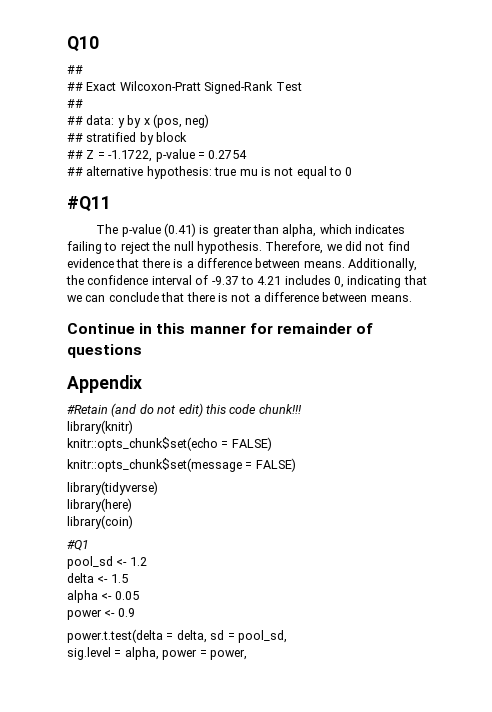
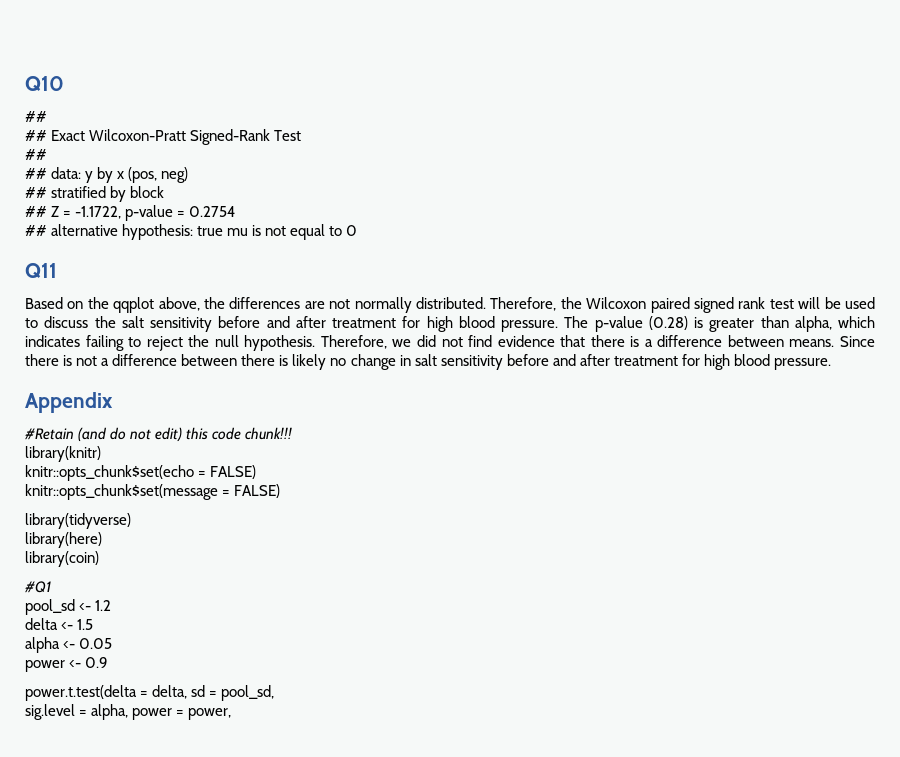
- #Q11
- The p-value (0.41) is greater than alpha, which indicates failing to reject the null hypothesis.
+ Q11
+ Based on the qqplot above, the differences are not normally distributed. Therefore, the Wilcoxon paired signed rank test will be used to discuss the salt sensitivity before and after treatment for high blood pressure. The p-value (0.28) is greater than alpha, which indicates failing to reject the null hypothesis.
- Additionally, the confidence interval of -9.37 to 4.21 includes 0, indicating that we can conclude that there is not a difference between means.
- Continue in this manner for remainder of questions
+ Since there is not a difference between there is likely no change in salt sensitivity before and after treatment for high blood pressure.

